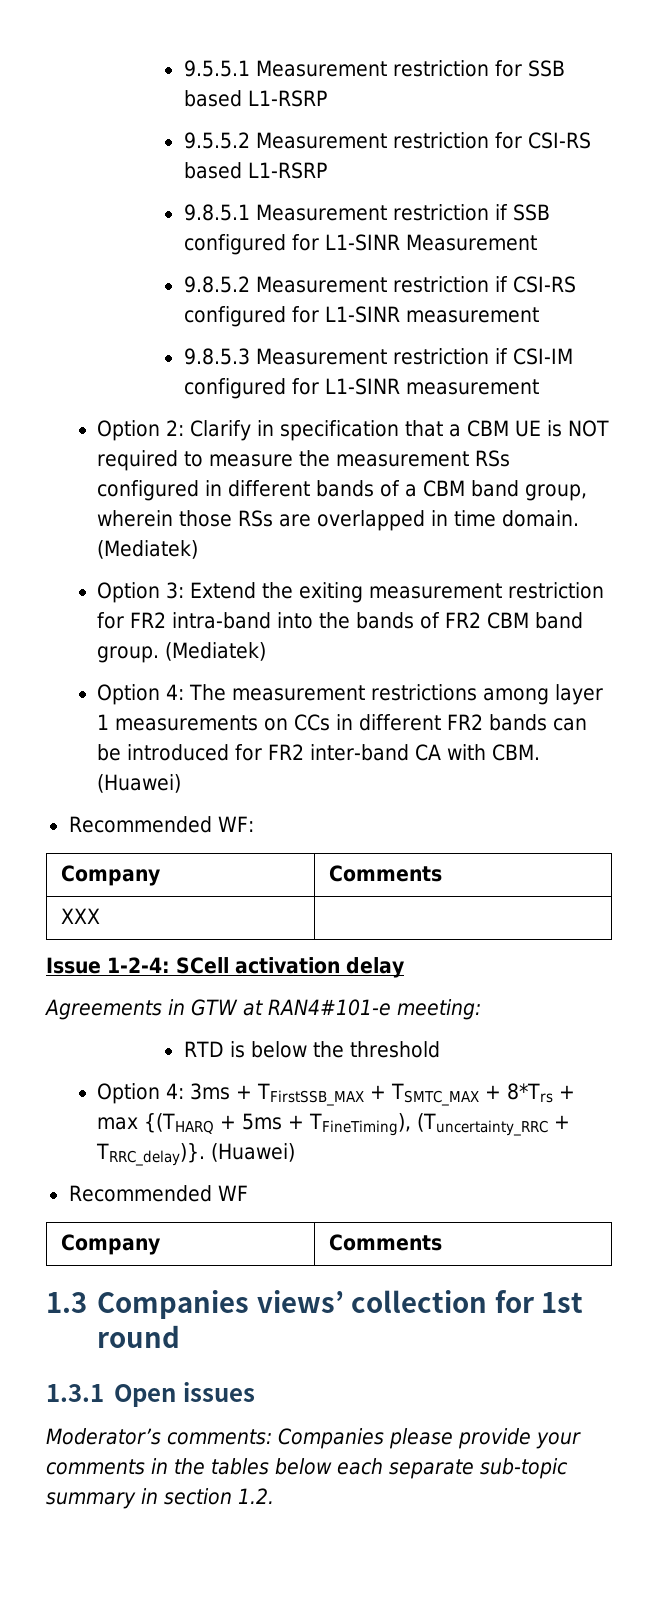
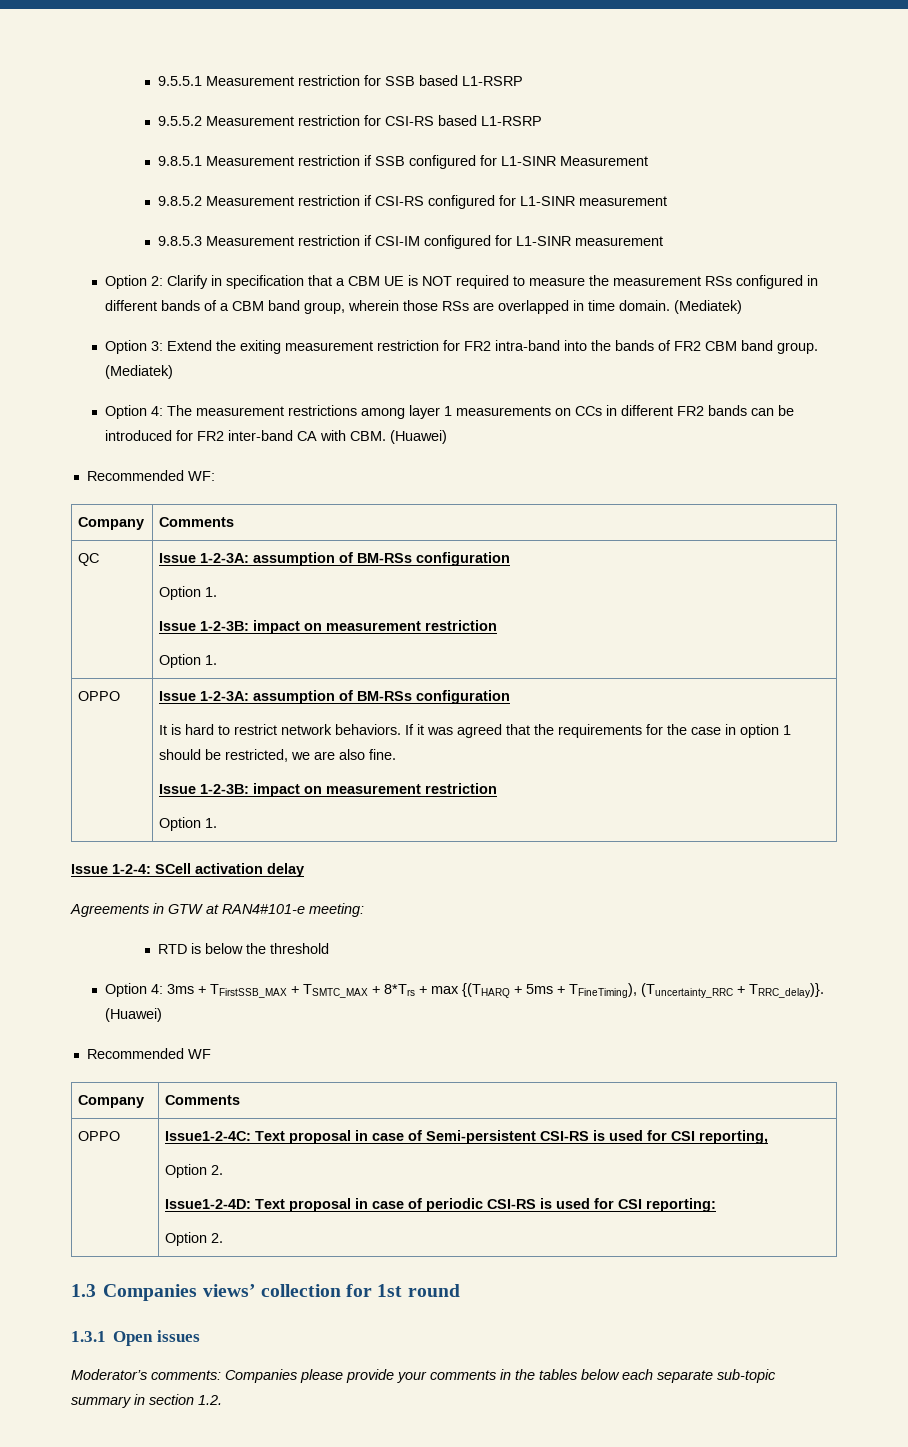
- XXX |
+ QC | Issue 1-2-3A: assumption of BM-RSs configuration
+ Option 1.
+ Issue 1-2-3B: impact on measurement restriction
+ Option 1.
+ OPPO | Issue 1-2-3A: assumption of BM-RSs configuration
+ It is hard to restrict network behaviors. If it was agreed that the requirements for the case in option 1 should be restricted, we are also fine.
+ Issue 1-2-3B: impact on measurement restriction
+ Option 1.
+ OPPO | Issue1-2-4C: Text proposal in case of Semi-persistent CSI-RS is used for CSI reporting,
+ Option 2.
+ Issue1-2-4D: Text proposal in case of periodic CSI-RS is used for CSI reporting:
+ Option 2.

